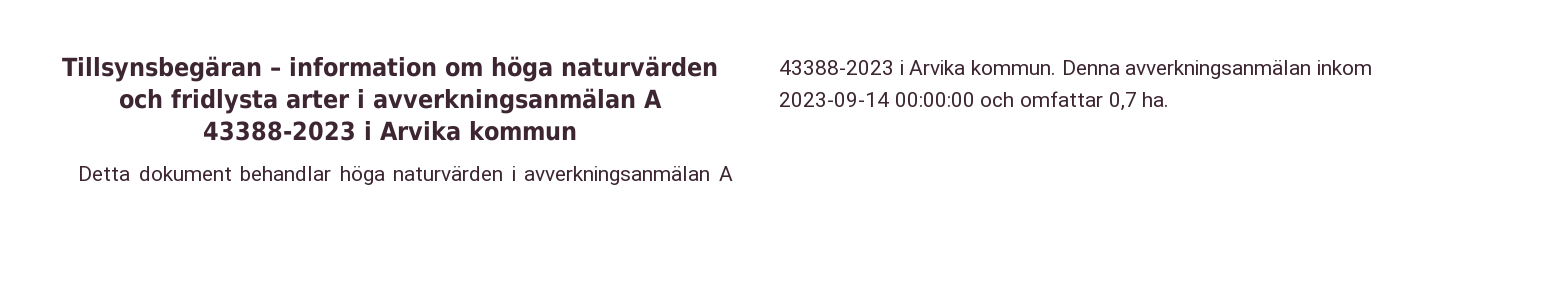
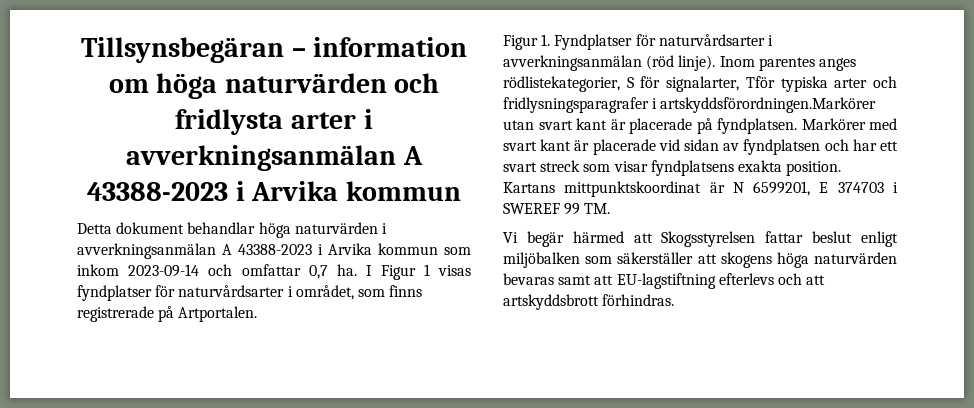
- Detta dokument behandlar höga naturvärden i avverkningsanmälan A 43388-2023 i Arvika kommun. Denna avverkningsanmälan inkom 2023-09-14 00:00:00 och omfattar 0,7 ha.
+ Detta dokument behandlar höga naturvärden i avverkningsanmälan A 43388-2023 i Arvika kommun som inkom 2023-09-14 och omfattar 0,7 ha.
+ I Figur 1 visas fyndplatser för naturvårdsarter i området, som finns registrerade på Artportalen.
+ Figur 1. Fyndplatser för naturvårdsarter i avverkningsanmälan (röd linje). Inom parentes anges rödlistekategorier, S för signalarter, Tför typiska arter och fridlysningsparagrafer i artskyddsförordningen.Markörer utan svart kant är placerade på fyndplatsen. Markörer med svart kant är placerade vid sidan av fyndplatsen och har ett svart streck som visar fyndplatsens exakta position. Kartans mittpunktskoordinat är N 6599201, E 374703 i SWEREF 99 TM.
+ Vi begär härmed att Skogsstyrelsen fattar beslut enligt miljöbalken som säkerställer att skogens höga naturvärden bevaras samt att EU-lagstiftning efterlevs och att artskyddsbrott förhindras.

